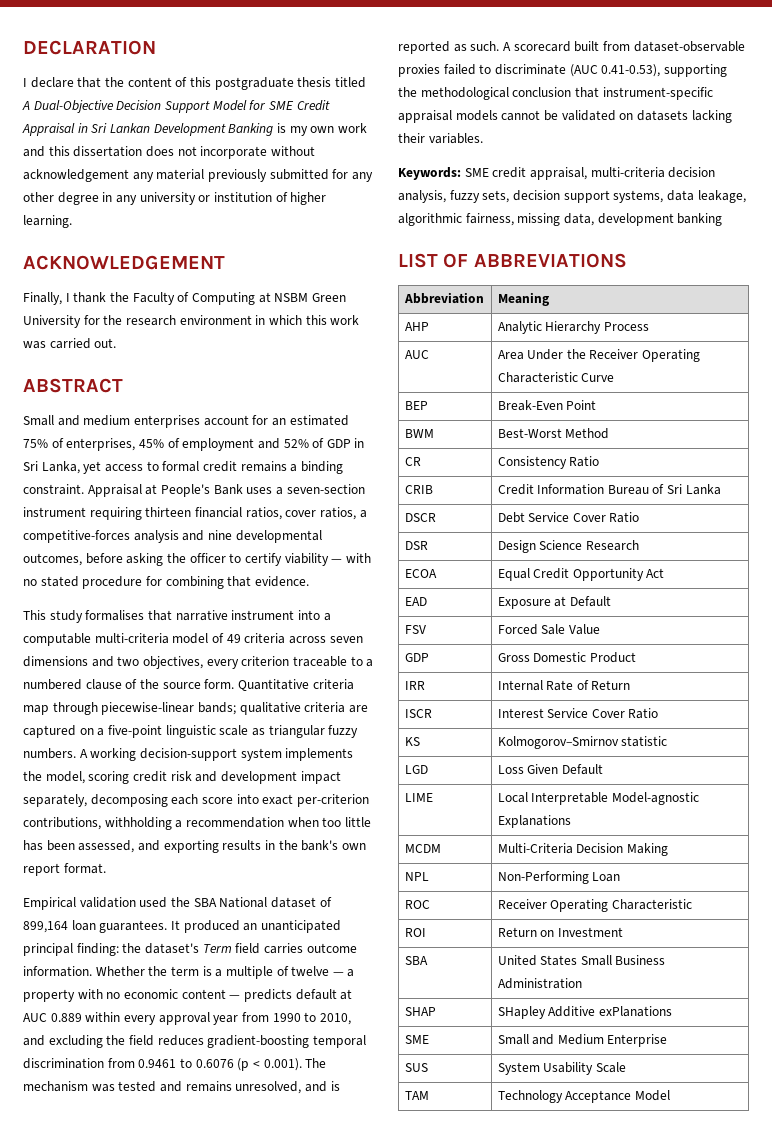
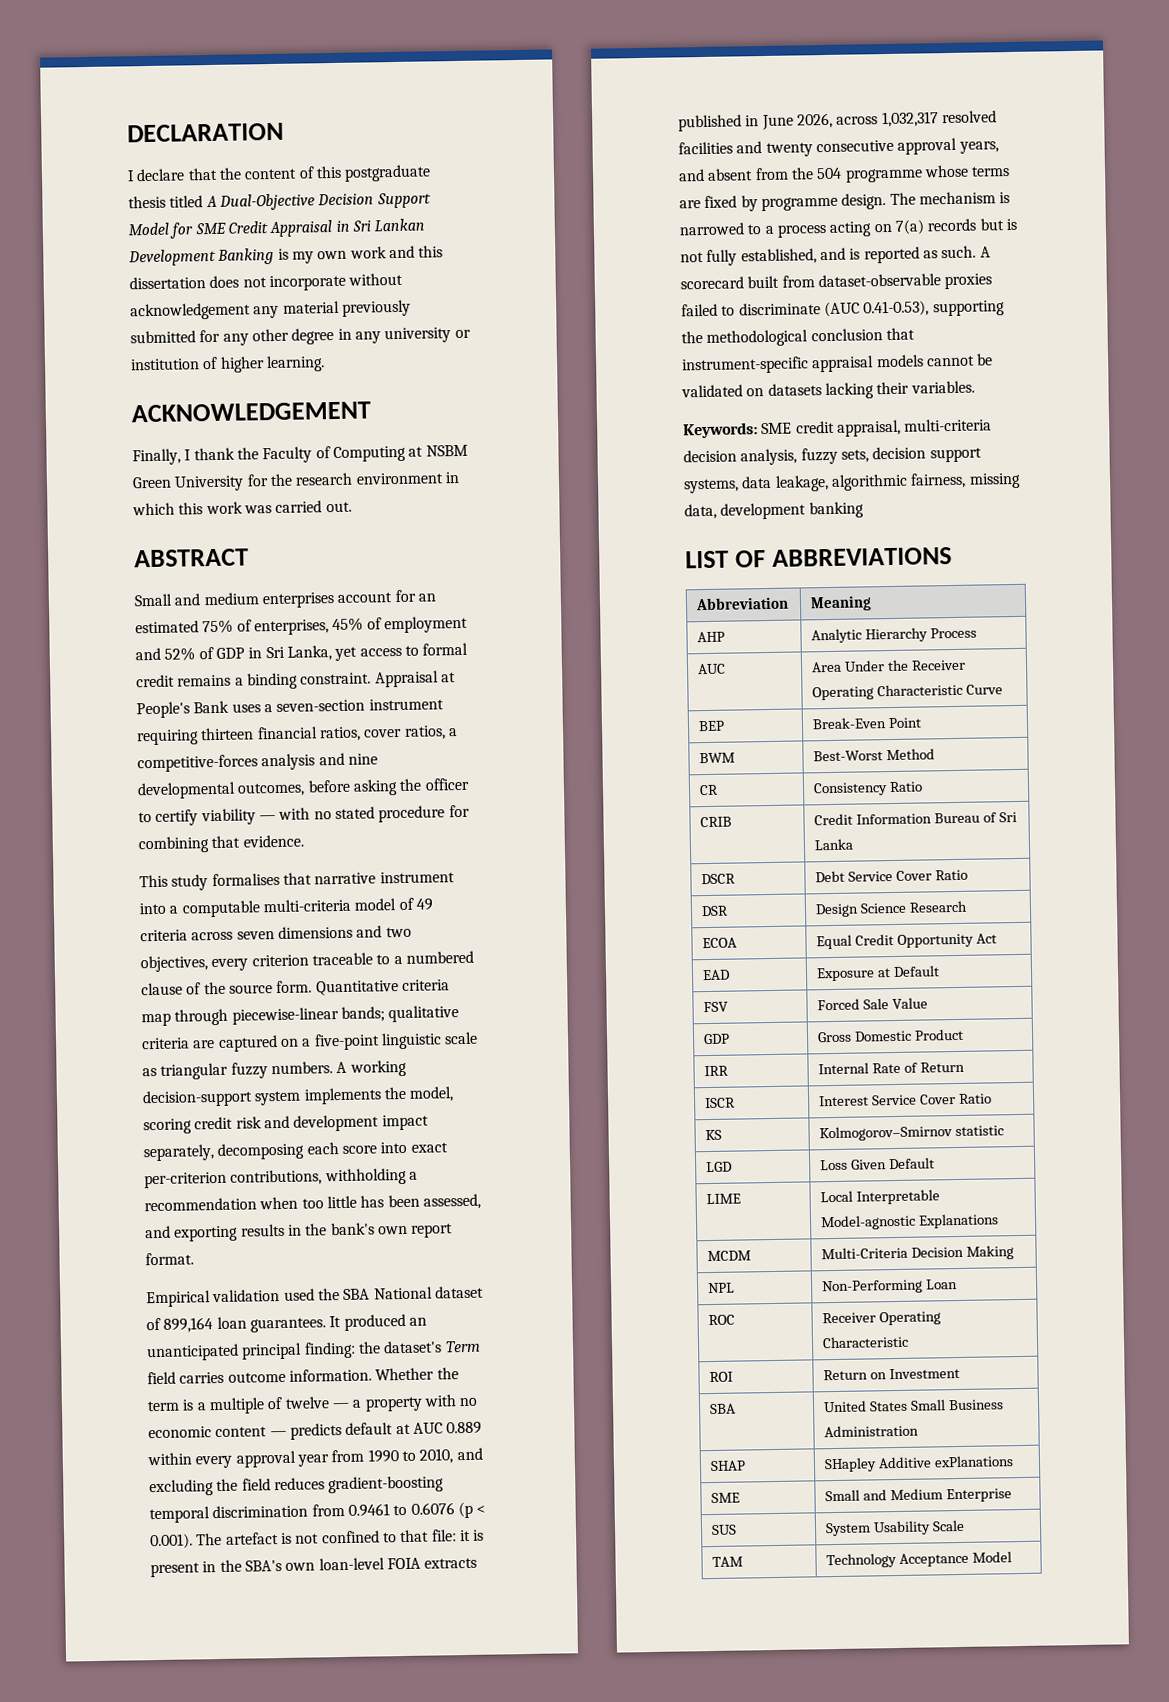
- Whether the term is a multiple of twelve — a property with no economic content — predicts default at AUC 0.889 within every approval year from 1990 to 2010, and excluding the field reduces gradient-boosting temporal discrimination from 0.9461 to 0.6076 (p < 0.001). The mechanism was tested and remains unresolved, and is reported as such.
+ Whether the term is a multiple of twelve — a property with no economic content — predicts default at AUC 0.889 within every approval year from 1990 to 2010, and excluding the field reduces gradient-boosting temporal discrimination from 0.9461 to 0.6076 (p < 0.001). The artefact is not confined to that file: it is present in the SBA's own loan-level FOIA extracts published in June 2026, across 1,032,317 resolved facilities and twenty consecutive approval years, and absent from the 504 programme whose terms are fixed by programme design. The mechanism is narrowed to a process acting on 7(a) records but is not fully established, and is reported as such.

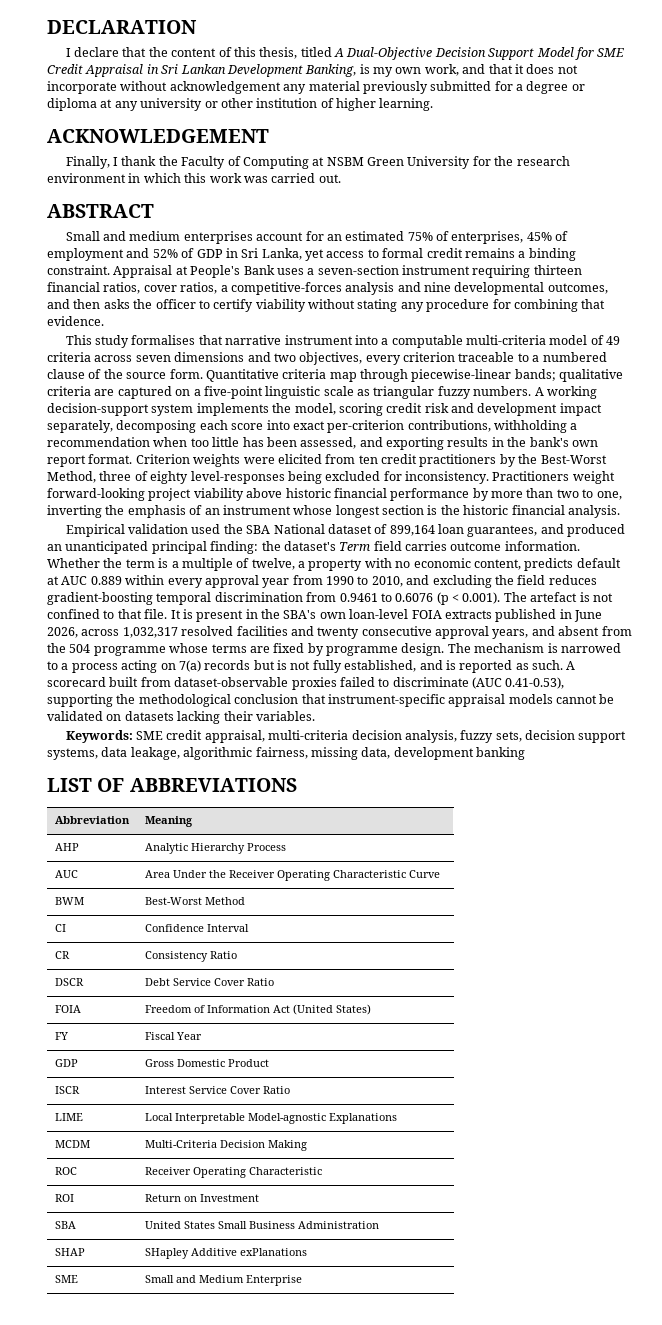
- I declare that the content of this postgraduate thesis titled A Dual-Objective Decision Support Model for SME Credit Appraisal in Sri Lankan Development Banking is my own work and this dissertation does not incorporate without acknowledgement any material previously submitted for any other degree in any university or institution of higher learning.
+ I declare that the content of this thesis, titled A Dual-Objective Decision Support Model for SME Credit Appraisal in Sri Lankan Development Banking, is my own work, and that it does not incorporate without acknowledgement any material previously submitted for a degree or diploma at any university or other institution of higher learning.
- Appraisal at People's Bank uses a seven-section instrument requiring thirteen financial ratios, cover ratios, a competitive-forces analysis and nine developmental outcomes, before asking the officer to certify viability — with no stated procedure for combining that evidence.
+ Appraisal at People's Bank uses a seven-section instrument requiring thirteen financial ratios, cover ratios, a competitive-forces analysis and nine developmental outcomes, and then asks the officer to certify viability without stating any procedure for combining that evidence.
+ Criterion weights were elicited from ten credit practitioners by the Best-Worst Method, three of eighty level-responses being excluded for inconsistency. Practitioners weight forward-looking project viability above historic financial performance by more than two to one, inverting the emphasis of an instrument whose longest section is the historic financial analysis.
- Empirical validation used the SBA National dataset of 899,164 loan guarantees. It produced an unanticipated principal finding: the dataset's Term field carries outcome information.
+ Empirical validation used the SBA National dataset of 899,164 loan guarantees, and produced an unanticipated principal finding: the dataset's Term field carries outcome information.
- Whether the term is a multiple of twelve — a property with no economic content — predicts default at AUC 0.889 within every approval year from 1990 to 2010, and excluding the field reduces gradient-boosting temporal discrimination from 0.9461 to 0.6076 (p < 0.001). The artefact is not confined to that file: it is present in the SBA's own loan-level FOIA extracts published in June 2026, across 1,032,317 resolved facilities and twenty consecutive approval years, and absent from the 504 programme whose terms are fixed by programme design.
+ Whether the term is a multiple of twelve, a property with no economic content, predicts default at AUC 0.889 within every approval year from 1990 to 2010, and excluding the field reduces gradient-boosting temporal discrimination from 0.9461 to 0.6076 (p < 0.001). The artefact is not confined to that file. It is present in the SBA's own loan-level FOIA extracts published in June 2026, across 1,032,317 resolved facilities and twenty consecutive approval years, and absent from the 504 programme whose terms are fixed by programme design.
- BEP | Break-Even Point
+ CI | Confidence Interval
- CRIB | Credit Information Bureau of Sri Lanka
- DSR | Design Science Research
- ECOA | Equal Credit Opportunity Act
- EAD | Exposure at Default
- FSV | Forced Sale Value
+ FOIA | Freedom of Information Act (United States)
+ FY | Fiscal Year
- IRR | Internal Rate of Return
- KS | Kolmogorov–Smirnov statistic
- LGD | Loss Given Default
- NPL | Non-Performing Loan
- SUS | System Usability Scale
- TAM | Technology Acceptance Model

